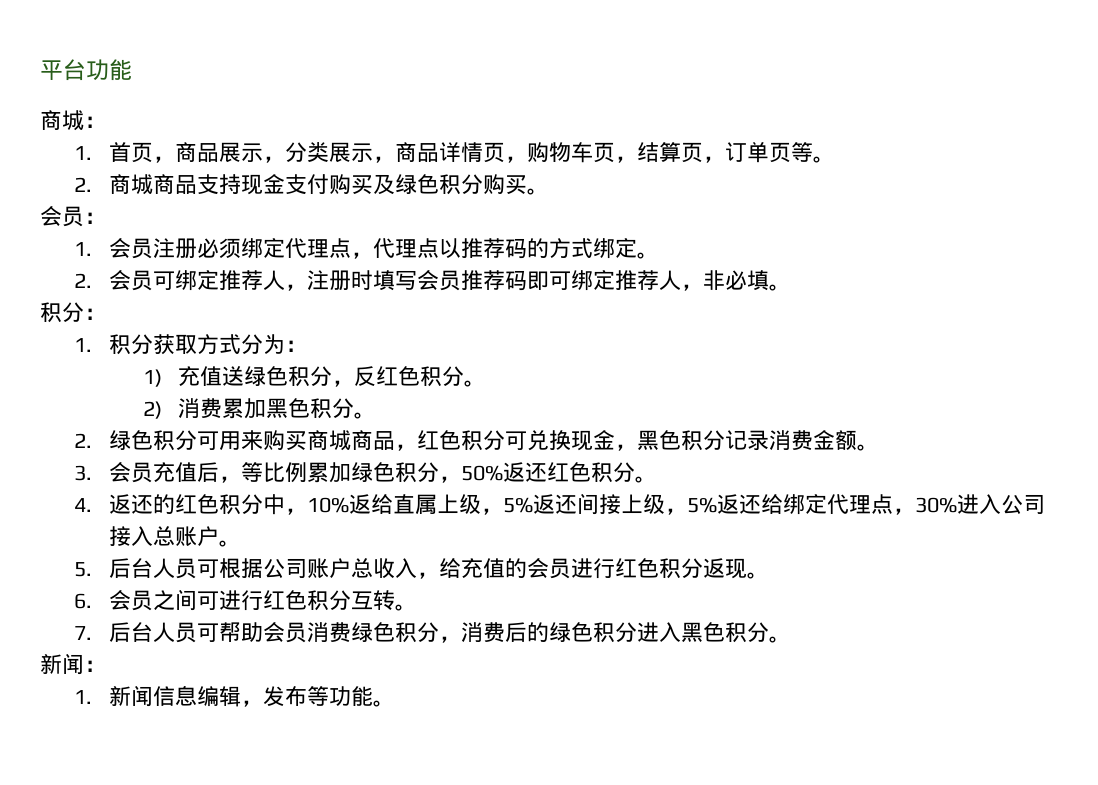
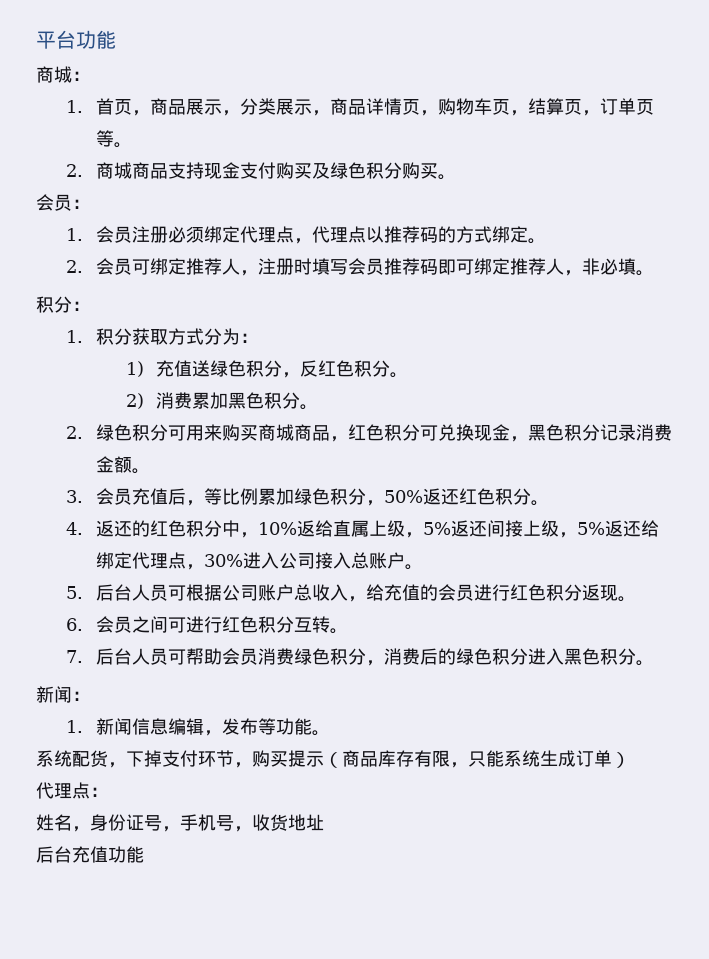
+ 系统配货，下掉支付环节，购买提示（商品库存有限，只能系统生成订单）
+ 代理点：
+ 姓名，身份证号，手机号，收货地址
+ 后台充值功能

